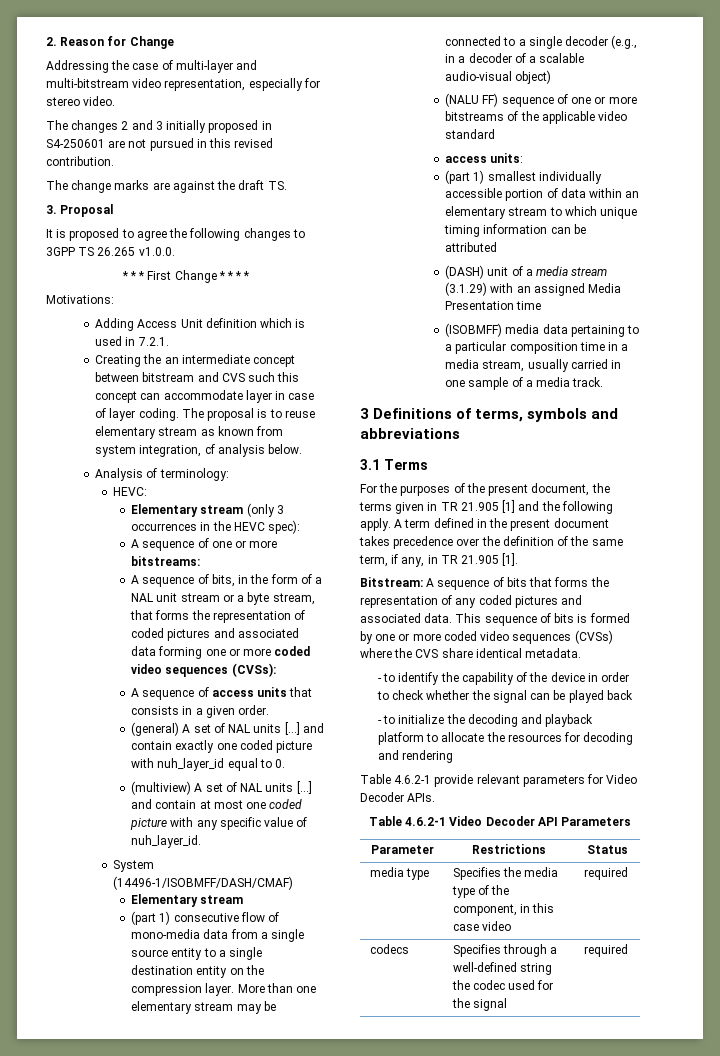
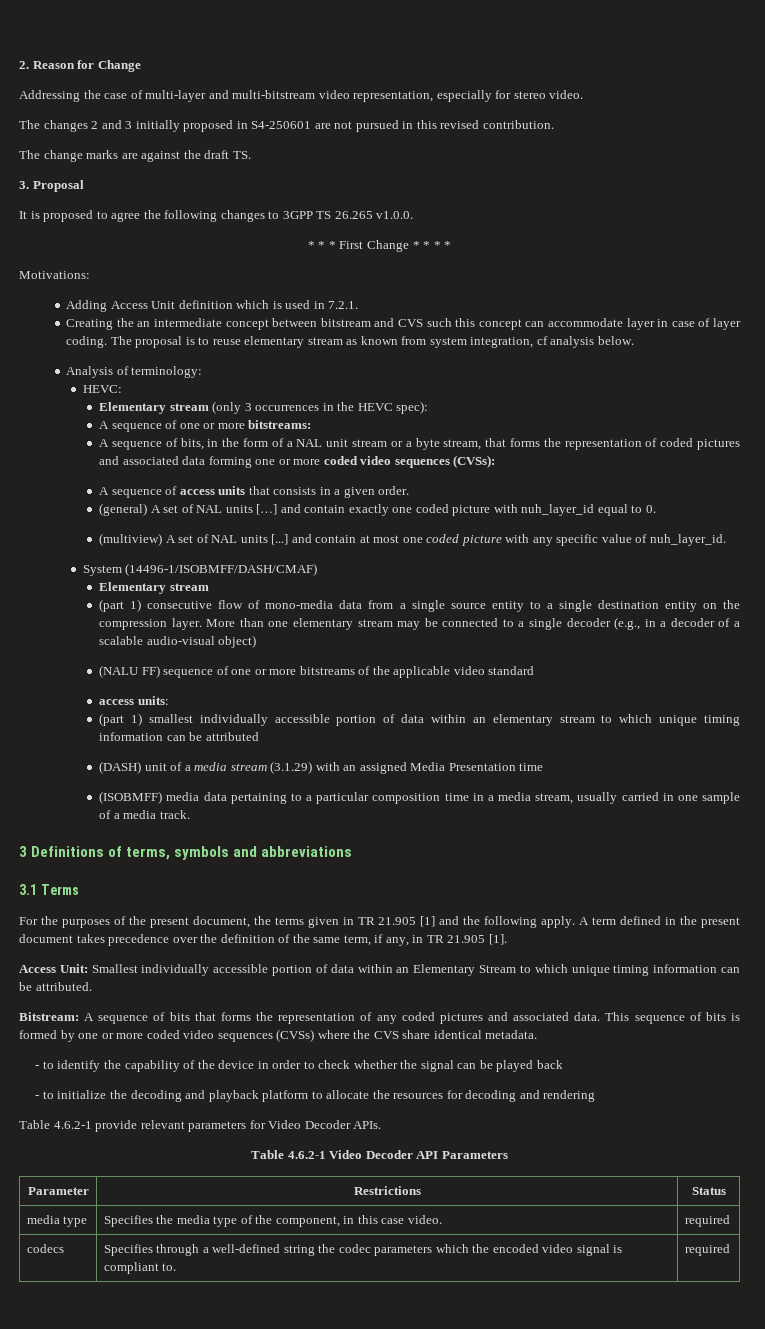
+ Access Unit: Smallest individually accessible portion of data within an Elementary Stream to which unique timing information can be attributed.
- media type | Specifies the media type of the component, in this case video | required
+ media type | Specifies the media type of the component, in this case video. | required
- codecs | Specifies through a well-defined string the codec used for the signal | required
+ codecs | Specifies through a well-defined string the codec parameters which the encoded video signal is compliant to. | required

